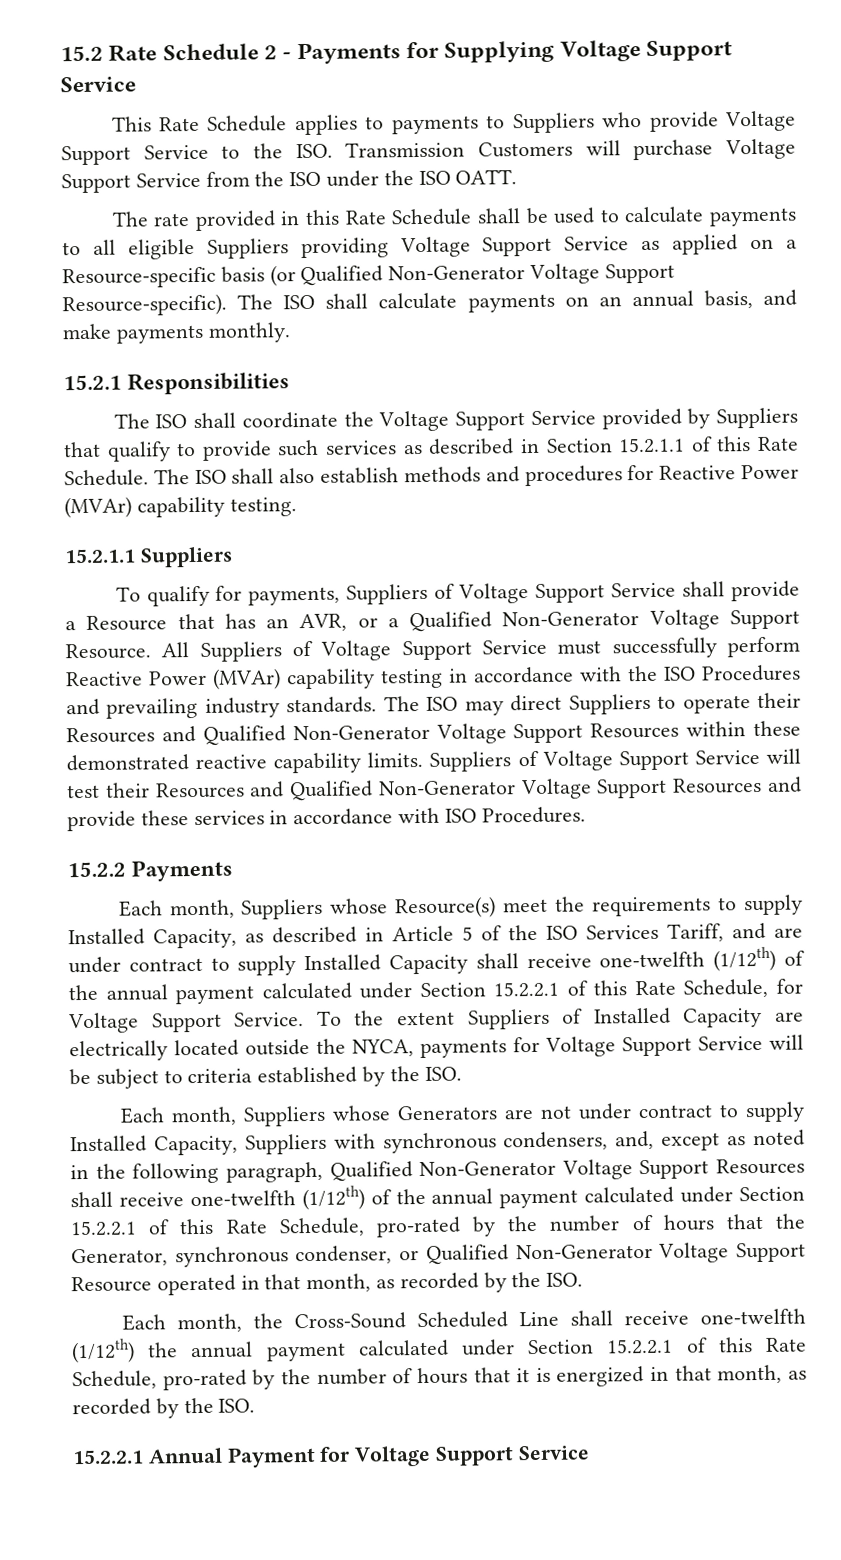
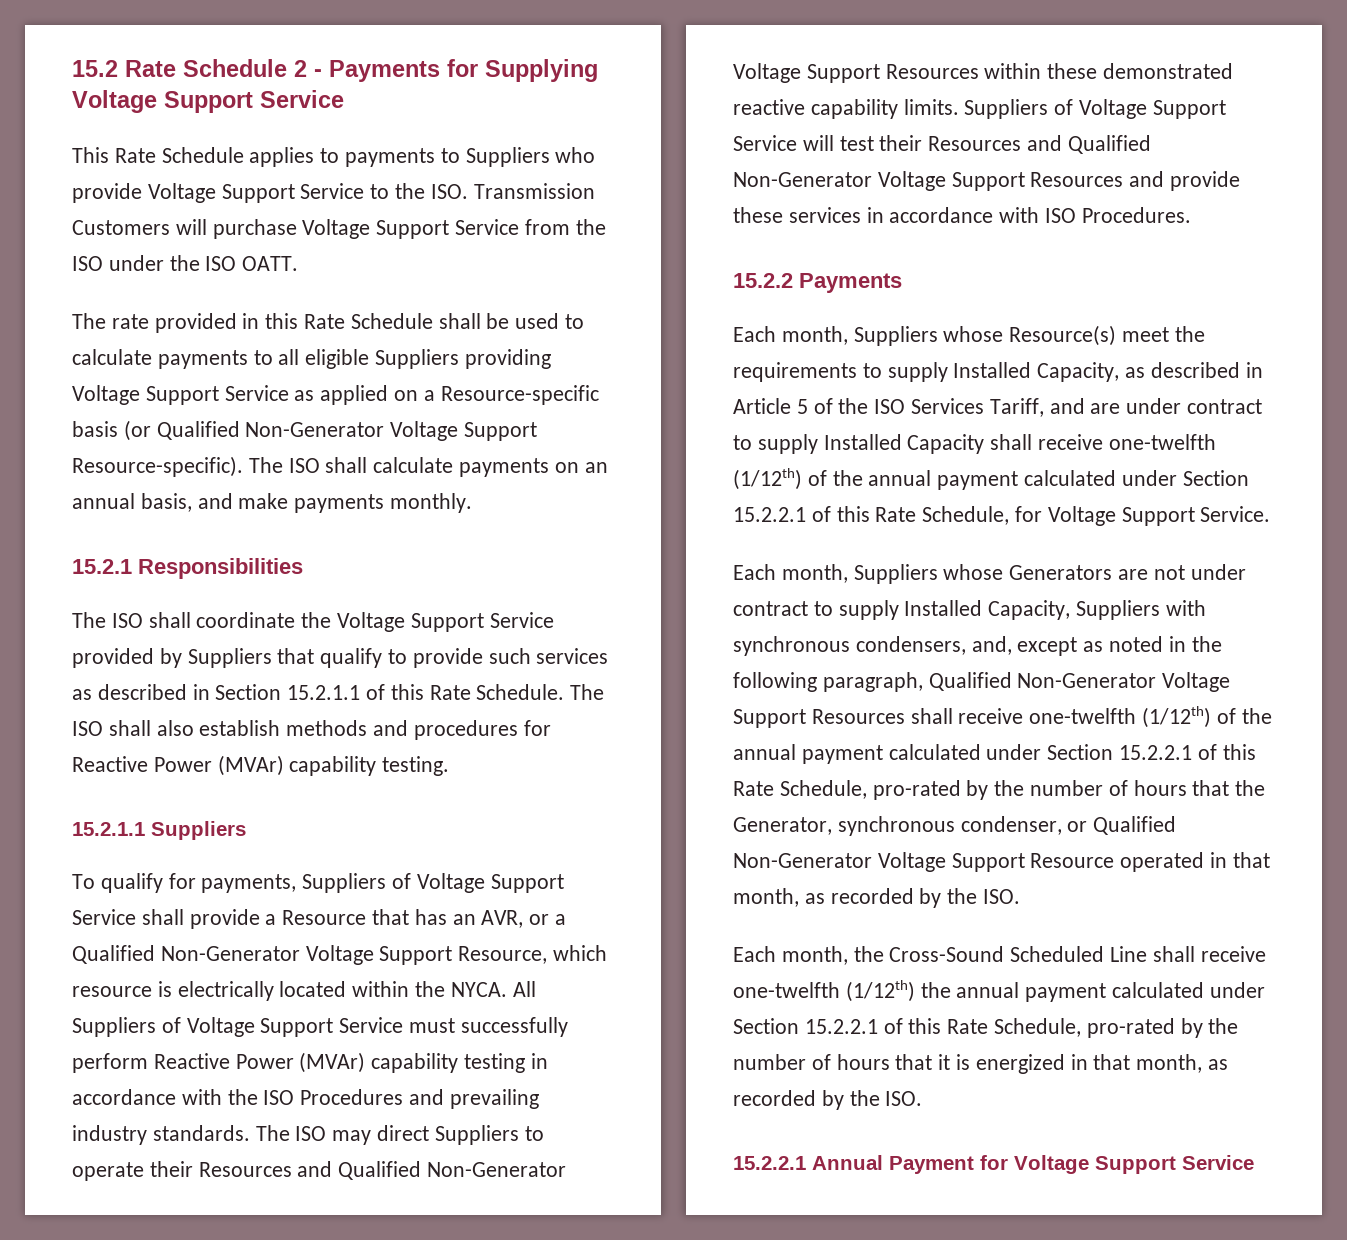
- To qualify for payments, Suppliers of Voltage Support Service shall provide a Resource that has an AVR, or a Qualified Non-Generator Voltage Support Resource.
+ To qualify for payments, Suppliers of Voltage Support Service shall provide a Resource that has an AVR, or a Qualified Non-Generator Voltage Support Resource, which resource is electrically located within the NYCA.
- To the extent Suppliers of Installed Capacity are electrically located outside the NYCA, payments for Voltage Support Service will be subject to criteria established by the ISO.

